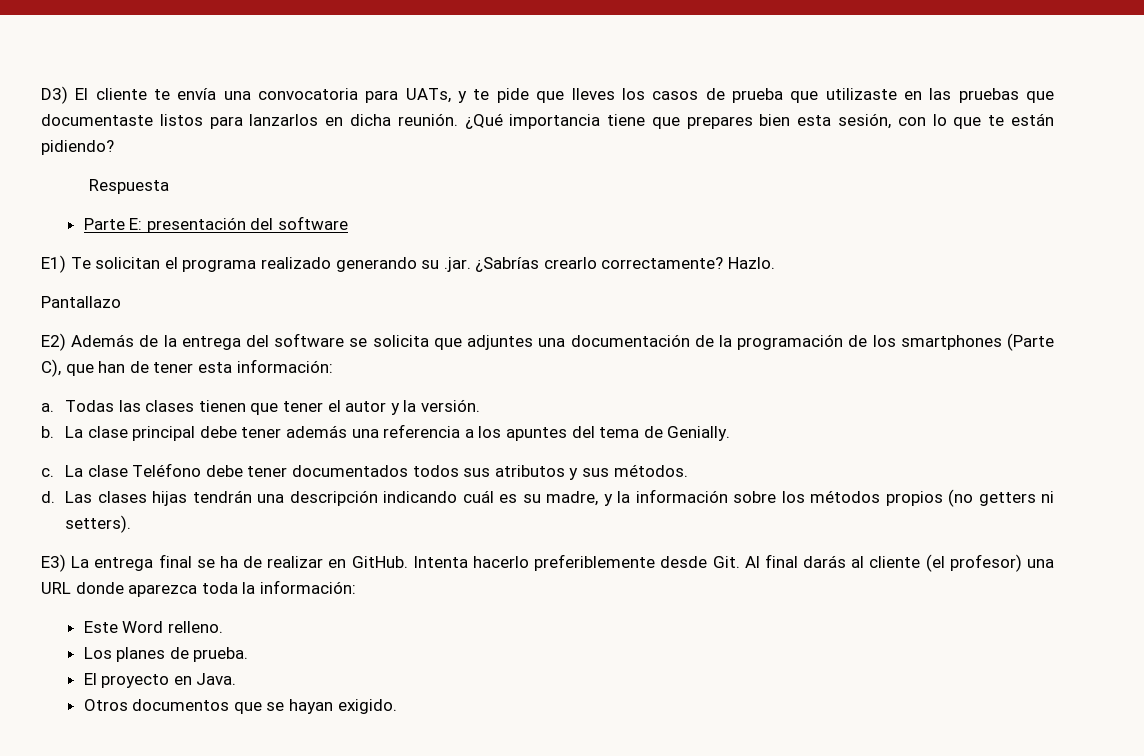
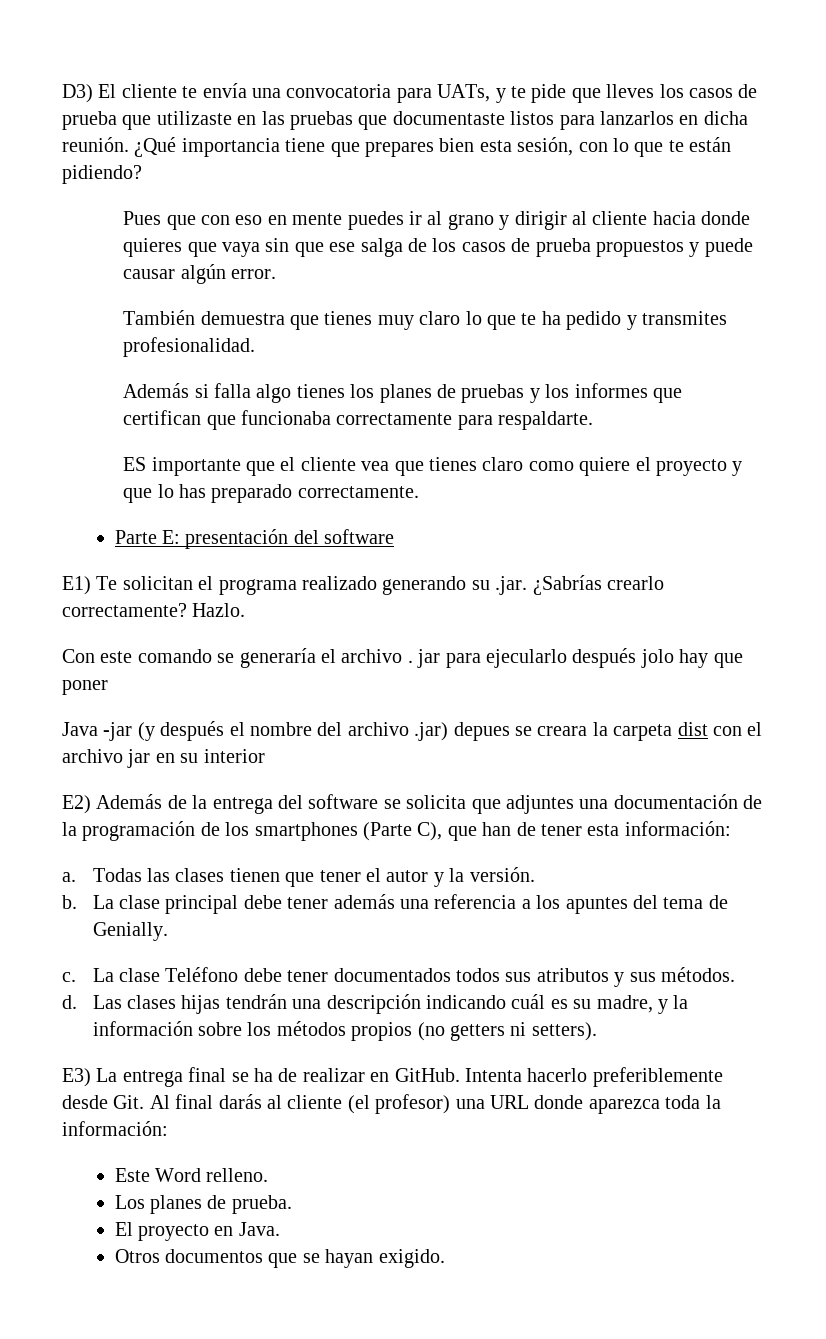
- Respuesta
+ Pues que con eso en mente puedes ir al grano y dirigir al cliente hacia donde quieres que vaya sin que ese salga de los casos de prueba propuestos y puede causar algún error.
+ También demuestra que tienes muy claro lo que te ha pedido y transmites profesionalidad.
+ Además si falla algo tienes los planes de pruebas y los informes que certifican que funcionaba correctamente para respaldarte.
+ ES importante que el cliente vea que tienes claro como quiere el proyecto y que lo has preparado correctamente.
- Pantallazo
+ Con este comando se generaría el archivo . jar para ejecularlo después jolo hay que poner
+ Java -jar (y después el nombre del archivo .jar) depues se creara la carpeta dist con el archivo jar en su interior

